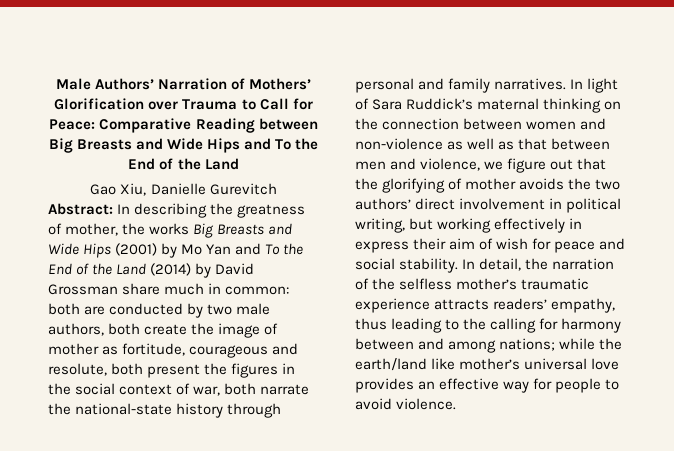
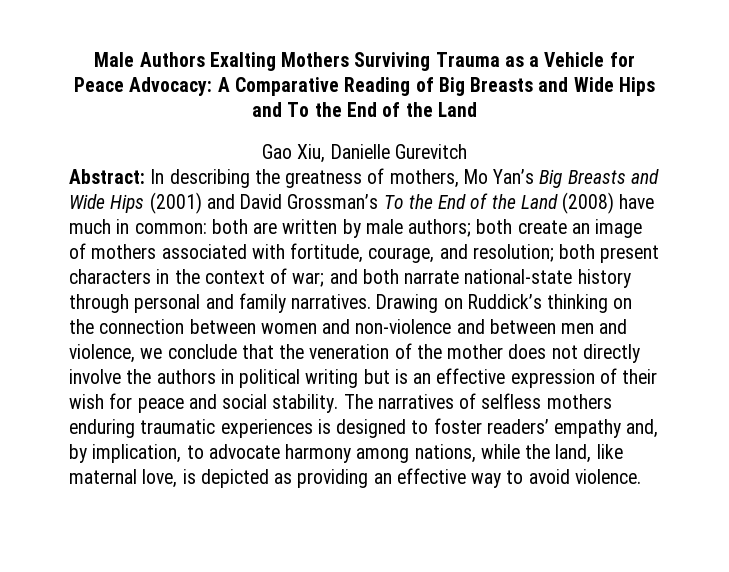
- Male Authors’ Narration of Mothers’ Glorification over Trauma to Call for Peace: Comparative Reading between Big Breasts and Wide Hips and To the End of the Land
+ Male Authors Exalting Mothers Surviving Trauma as a Vehicle for Peace Advocacy: A Comparative Reading of Big Breasts and Wide Hips and To the End of the Land
- Abstract: In describing the greatness of mother, the works Big Breasts and Wide Hips (2001) by Mo Yan and To the End of the Land (2014) by David Grossman share much in common: both are conducted by two male authors, both create the image of mother as fortitude, courageous and resolute, both present the figures in the social context of war, both narrate the national-state history through personal and family narratives.
+ Abstract: In describing the greatness of mothers, Mo Yan’s Big Breasts and Wide Hips (2001) and David Grossman’s To the End of the Land (2008) have much in common: both are written by male authors; both create an image of mothers associated with fortitude, courage, and resolution; both present characters in the context of war; and both narrate national-state history through personal and family narratives.
- In light of Sara Ruddick’s maternal thinking on the connection between women and non-violence as well as that between men and violence, we figure out that the glorifying of mother avoids the two authors’ direct involvement in political writing, but working effectively in express their aim of wish for peace and social stability.
+ Drawing on Ruddick’s thinking on the connection between women and non-violence and between men and violence, we conclude that the veneration of the mother does not directly involve the authors in political writing but is an effective expression of their wish for peace and social stability.
- In detail, the narration of the selfless mother’s traumatic experience attracts readers’ empathy, thus leading to the calling for harmony between and among nations; while the earth/land like mother’s universal love provides an effective way for people to avoid violence.
+ The narratives of selfless mothers enduring traumatic experiences is designed to foster readers’ empathy and, by implication, to advocate harmony among nations, while the land, like maternal love, is depicted as providing an effective way to avoid violence.

